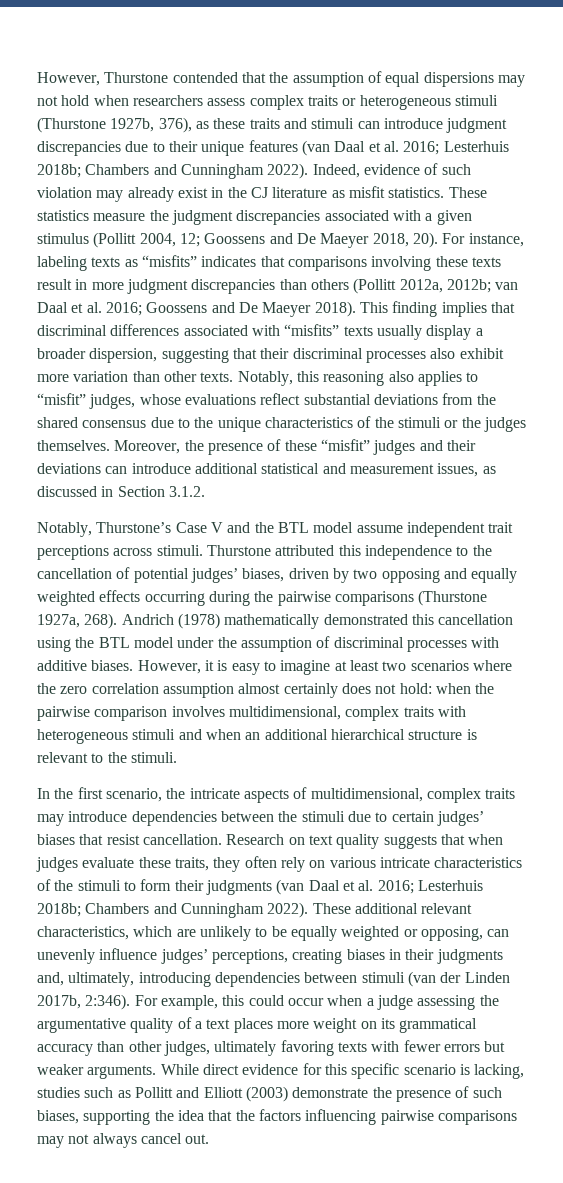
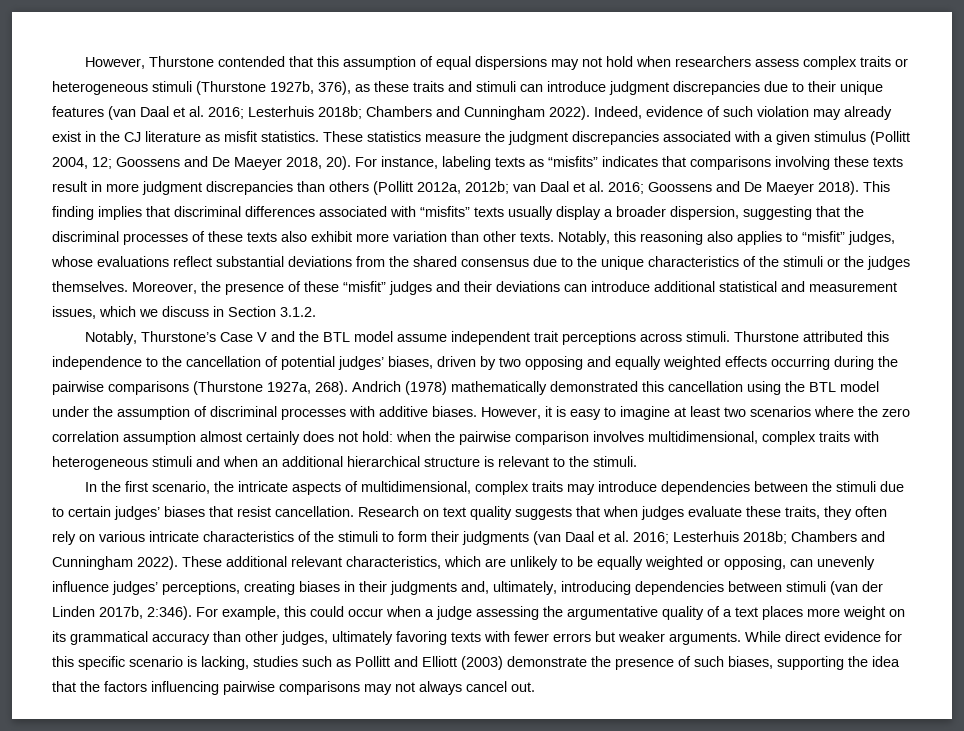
- However, Thurstone contended that the assumption of equal dispersions may not hold when researchers assess complex traits or heterogeneous stimuli (Thurstone 1927b, 376), as these traits and stimuli can introduce judgment discrepancies due to their unique features (van Daal et al. 2016; Lesterhuis 2018b; Chambers and Cunningham 2022).
+ However, Thurstone contended that this assumption of equal dispersions may not hold when researchers assess complex traits or heterogeneous stimuli (Thurstone 1927b, 376), as these traits and stimuli can introduce judgment discrepancies due to their unique features (van Daal et al. 2016; Lesterhuis 2018b; Chambers and Cunningham 2022).
- This finding implies that discriminal differences associated with “misfits” texts usually display a broader dispersion, suggesting that their discriminal processes also exhibit more variation than other texts.
+ This finding implies that discriminal differences associated with “misfits” texts usually display a broader dispersion, suggesting that the discriminal processes of these texts also exhibit more variation than other texts.
- Moreover, the presence of these “misfit” judges and their deviations can introduce additional statistical and measurement issues, as discussed in Section 3.1.2.
+ Moreover, the presence of these “misfit” judges and their deviations can introduce additional statistical and measurement issues, which we discuss in Section 3.1.2.

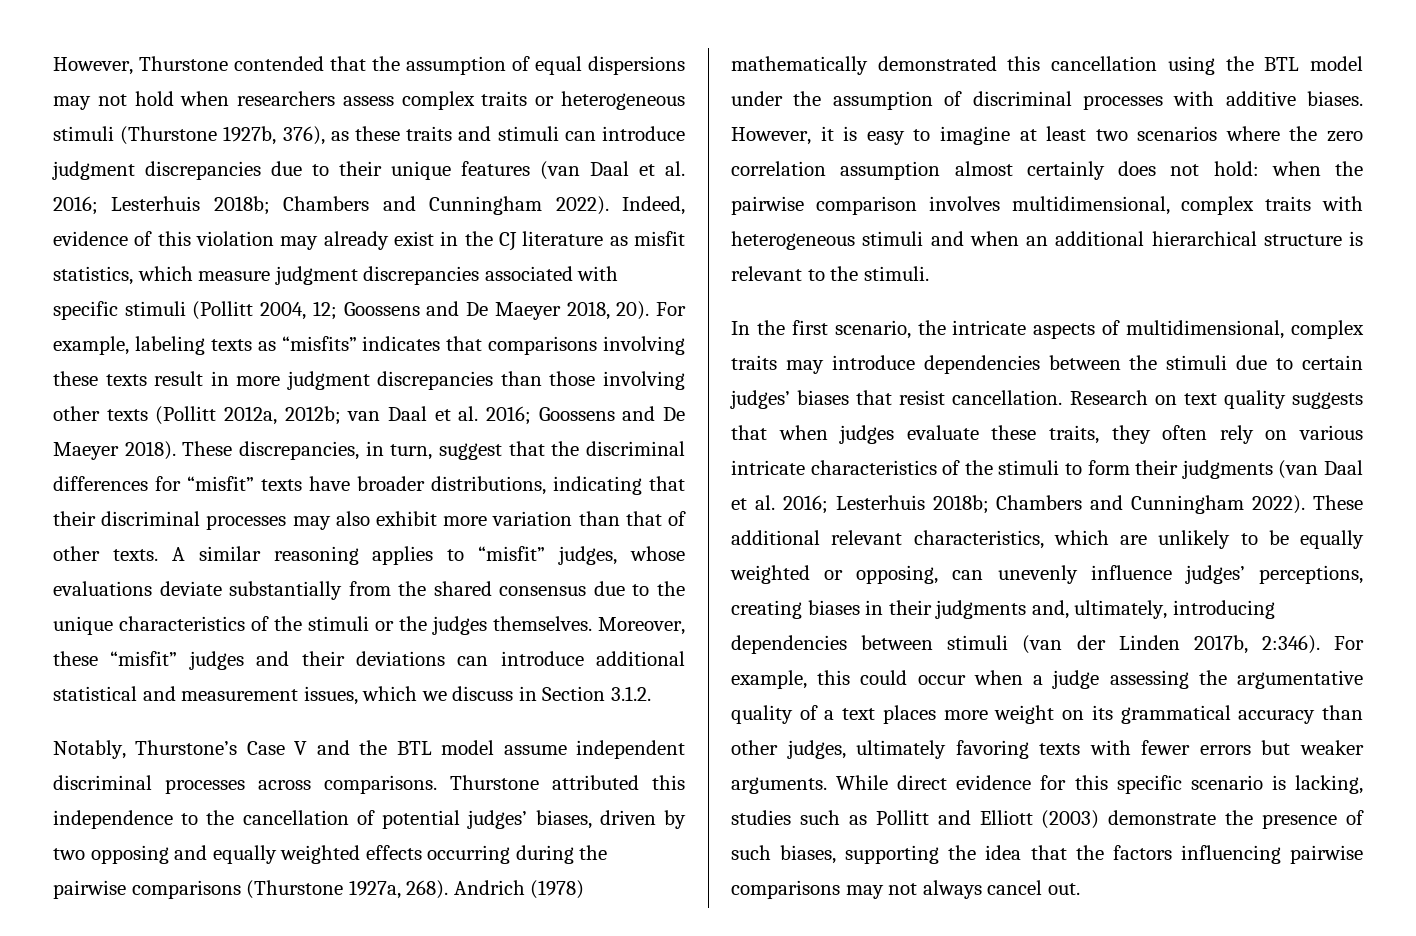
- However, Thurstone contended that this assumption of equal dispersions may not hold when researchers assess complex traits or heterogeneous stimuli (Thurstone 1927b, 376), as these traits and stimuli can introduce judgment discrepancies due to their unique features (van Daal et al. 2016; Lesterhuis 2018b; Chambers and Cunningham 2022).
+ However, Thurstone contended that the assumption of equal dispersions may not hold when researchers assess complex traits or heterogeneous stimuli (Thurstone 1927b, 376), as these traits and stimuli can introduce judgment discrepancies due to their unique features (van Daal et al. 2016; Lesterhuis 2018b; Chambers and Cunningham 2022).
- Indeed, evidence of such violation may already exist in the CJ literature as misfit statistics. These statistics measure the judgment discrepancies associated with a given stimulus (Pollitt 2004, 12; Goossens and De Maeyer 2018, 20).
+ Indeed, evidence of this violation may already exist in the CJ literature as misfit statistics, which measure judgment discrepancies associated with specific stimuli (Pollitt 2004, 12; Goossens and De Maeyer 2018, 20).
- For instance, labeling texts as “misfits” indicates that comparisons involving these texts result in more judgment discrepancies than others (Pollitt 2012a, 2012b; van Daal et al. 2016; Goossens and De Maeyer 2018).
+ For example, labeling texts as “misfits” indicates that comparisons involving these texts result in more judgment discrepancies than those involving other texts (Pollitt 2012a, 2012b; van Daal et al. 2016; Goossens and De Maeyer 2018).
- This finding implies that discriminal differences associated with “misfits” texts usually display a broader dispersion, suggesting that the discriminal processes of these texts also exhibit more variation than other texts. Notably, this reasoning also applies to “misfit” judges, whose evaluations reflect substantial deviations from the shared consensus due to the unique characteristics of the stimuli or the judges themselves.
+ These discrepancies, in turn, suggest that the discriminal differences for “misfit” texts have broader distributions, indicating that their discriminal processes may also exhibit more variation than that of other texts. A similar reasoning applies to “misfit” judges, whose evaluations deviate substantially from the shared consensus due to the unique characteristics of the stimuli or the judges themselves.
- Moreover, the presence of these “misfit” judges and their deviations can introduce additional statistical and measurement issues, which we discuss in Section 3.1.2.
+ Moreover, these “misfit” judges and their deviations can introduce additional statistical and measurement issues, which we discuss in Section 3.1.2.
- Notably, Thurstone’s Case V and the BTL model assume independent trait perceptions across stimuli.
+ Notably, Thurstone’s Case V and the BTL model assume independent discriminal processes across comparisons.

